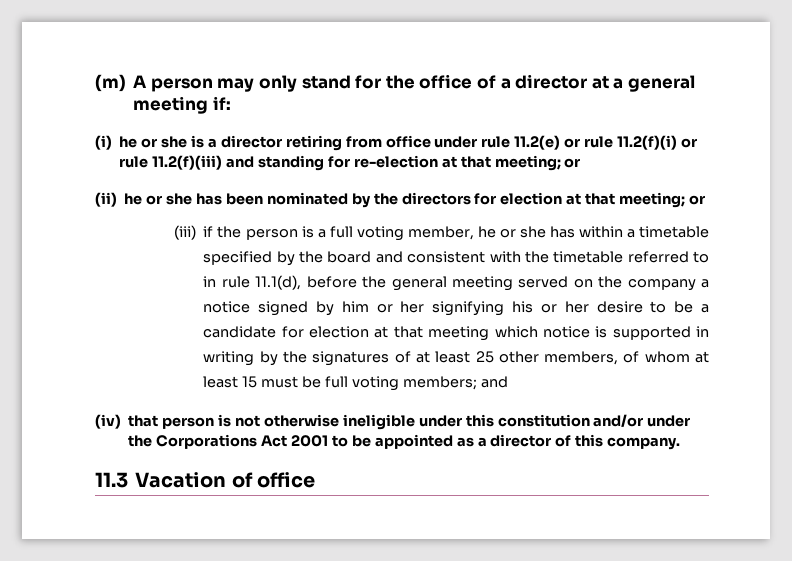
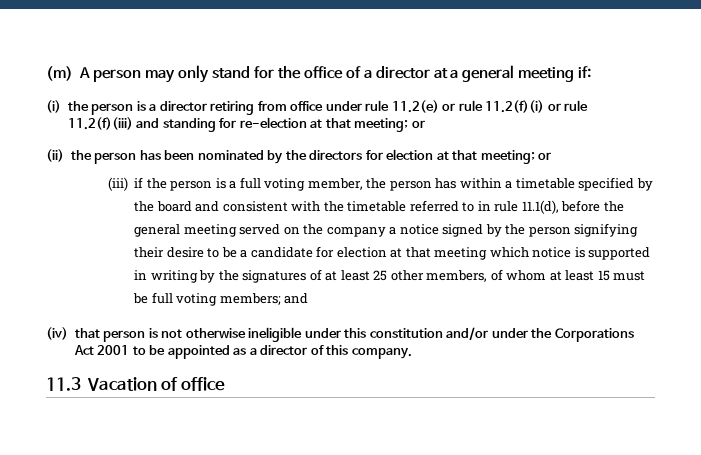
- (i) he or she is a director retiring from office under rule 11.2(e) or rule 11.2(f)(i) or rule 11.2(f)(iii) and standing for re-election at that meeting; or
+ (i) the person is a director retiring from office under rule 11.2(e) or rule 11.2(f)(i) or rule 11.2(f)(iii) and standing for re-election at that meeting; or
- (ii) he or she has been nominated by the directors for election at that meeting; or
+ (ii) the person has been nominated by the directors for election at that meeting; or
- (iii) if the person is a full voting member, he or she has within a timetable specified by the board and consistent with the timetable referred to in rule 11.1(d), before the general meeting served on the company a notice signed by him or her signifying his or her desire to be a candidate for election at that meeting which notice is supported in writing by the signatures of at least 25 other members, of whom at least 15 must be full voting members;
+ (iii) if the person is a full voting member, the person has within a timetable specified by the board and consistent with the timetable referred to in rule 11.1(d), before the general meeting served on the company a notice signed by the person signifying their desire to be a candidate for election at that meeting which notice is supported in writing by the signatures of at least 25 other members, of whom at least 15 must be full voting members;

